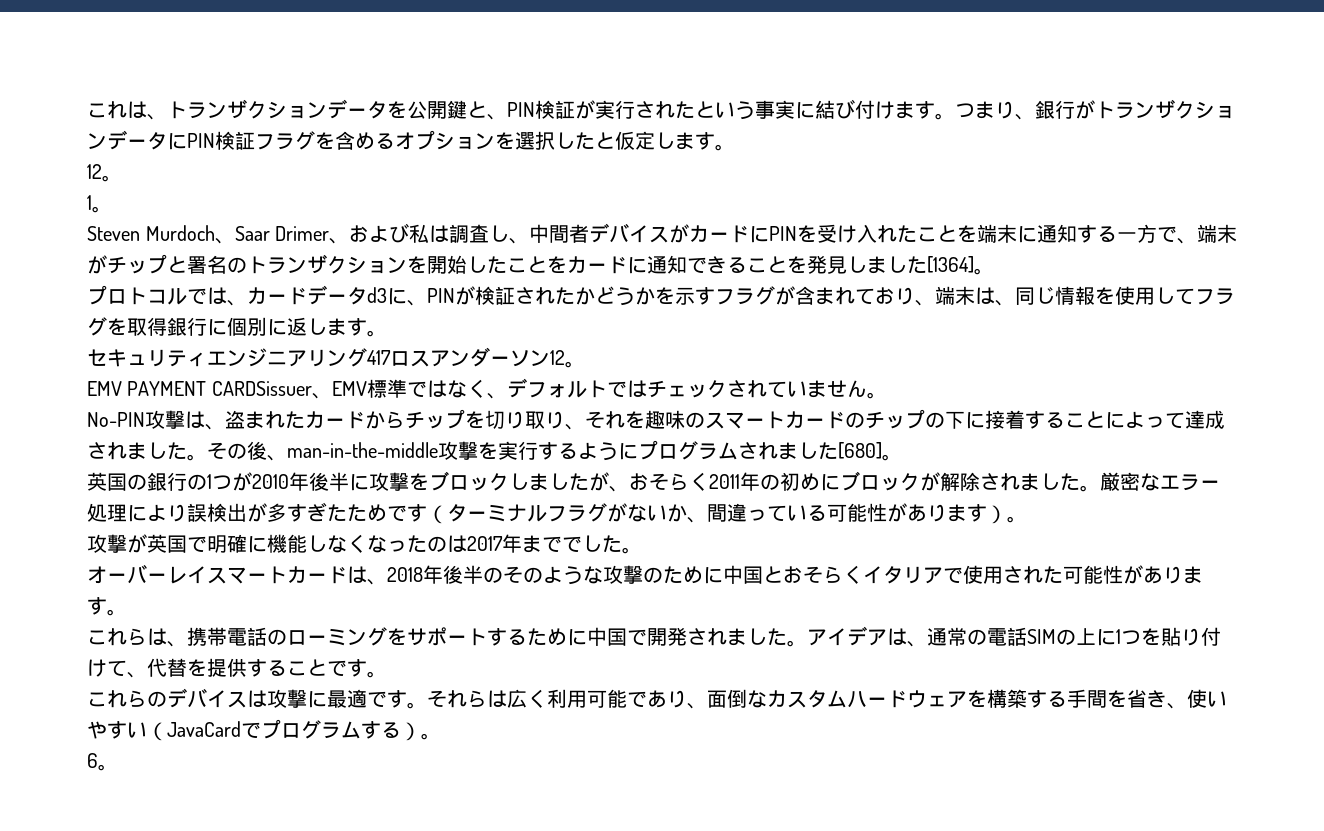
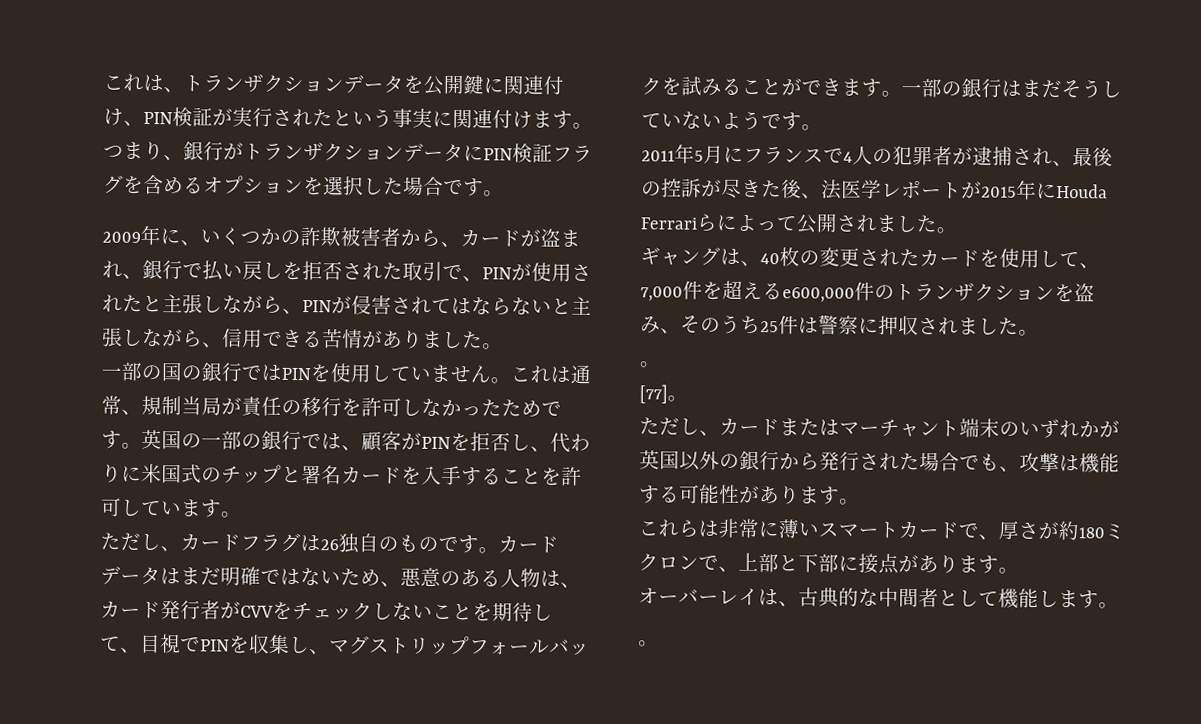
- これは、トランザクションデータを公開鍵と、PIN検証が実行されたという事実に結び付けます。
+ これは、トランザクションデータを公開鍵に関連付け、PIN検証が実行されたという事実に関連付けます。
- つまり、銀行がトランザクションデータにPIN検証フラグを含めるオプションを選択したと仮定します。
- 12。
- 1。
- Steven Murdoch、Saar Drimer、および私は調査し、中間者デバイスがカードにPINを受け入れたことを端末に通知する一方で、端末がチップと署名のトランザクションを開始したことをカードに通知できることを発見しました[1364]。
- プロトコルでは、カードデータd3に、PINが検証されたかどうかを示すフラグが含まれており、端末は、同じ情報を使用してフラグを取得銀行に個別に返します。
- セキュリティエンジニアリング417ロスアンダーソン12。
- EMV PAYMENT CARDSissuer、EMV標準ではなく、デフォルトではチェックされていません。
- No-PIN攻撃は、盗まれたカードからチップを切り取り、それを趣味のスマートカードのチップの下に接着することによって達成されました。その後、man-in-the-middle攻撃を実行するようにプログラムされました[680]。
- 英国の銀行の1つが2010年後半に攻撃をブロックしましたが、おそらく2011年の初めにブロックが解除されました。厳密なエラー処理により誤検出が多すぎたためです（ターミナルフラグがないか、間違っている可能性があります）。
- 攻撃が英国で明確に機能しなくなったのは2017年まででした。
- オーバーレイスマートカードは、2018年後半のそのような攻撃のために中国とおそらくイタリアで使用された可能性があります。
+ つまり、銀行がトランザクションデータにPIN検証フラグを含めるオプションを選択した場合です。
+ 2009年に、いくつかの詐欺被害者から、カードが盗まれ、銀行で払い戻しを拒否された取引で、PINが使用されたと主張しながら、PINが侵害されてはならないと主張しながら、信用できる苦情がありました。
+ 一部の国の銀行ではPINを使用していません。これは通常、規制当局が責任の移行を許可しなかったためです。英国の一部の銀行では、顧客がPINを拒否し、代わりに米国式のチップと署名カードを入手することを許可しています。
+ ただし、カードフラグは26独自のものです。カードデータはまだ明確ではないため、悪意のある人物は、カード発行者がCVVをチェックしないことを期待して、目視でPINを収集し、マグストリップフォールバックを試みることができます。一部の銀行はまだそうしていないようです。
+ 2011年5月にフランスで4人の犯罪者が逮捕され、最後の控訴が尽きた後、法医学レポートが2015年にHouda Ferrariらによって公開されました。
+ ギャングは、40枚の変更されたカードを使用して、7,000件を超えるe600,000件のトランザクションを盗み、そのうち25件は警察に押収されました。
+ 。
+ [77]。
+ ただし、カードまたはマーチャント端末のいずれかが英国以外の銀行から発行された場合でも、攻撃は機能する可能性があります。
- これらは、携帯電話のローミングをサポートするために中国で開発されました。アイデアは、通常の電話SIMの上に1つを貼り付けて、代替を提供することです。
- これらのデバイスは攻撃に最適です。それらは広く利用可能であり、面倒なカスタムハードウェアを構築する手間を省き、使いやすい（JavaCardでプログラムする）。
- 6。
+ これらは非常に薄いスマートカードで、厚さが約180ミクロンで、上部と下部に接点があります。
+ オーバーレイは、古典的な中間者として機能します。
+ 。

